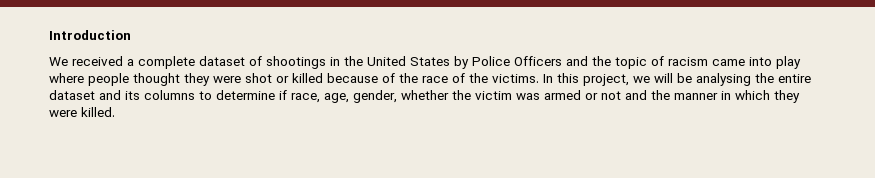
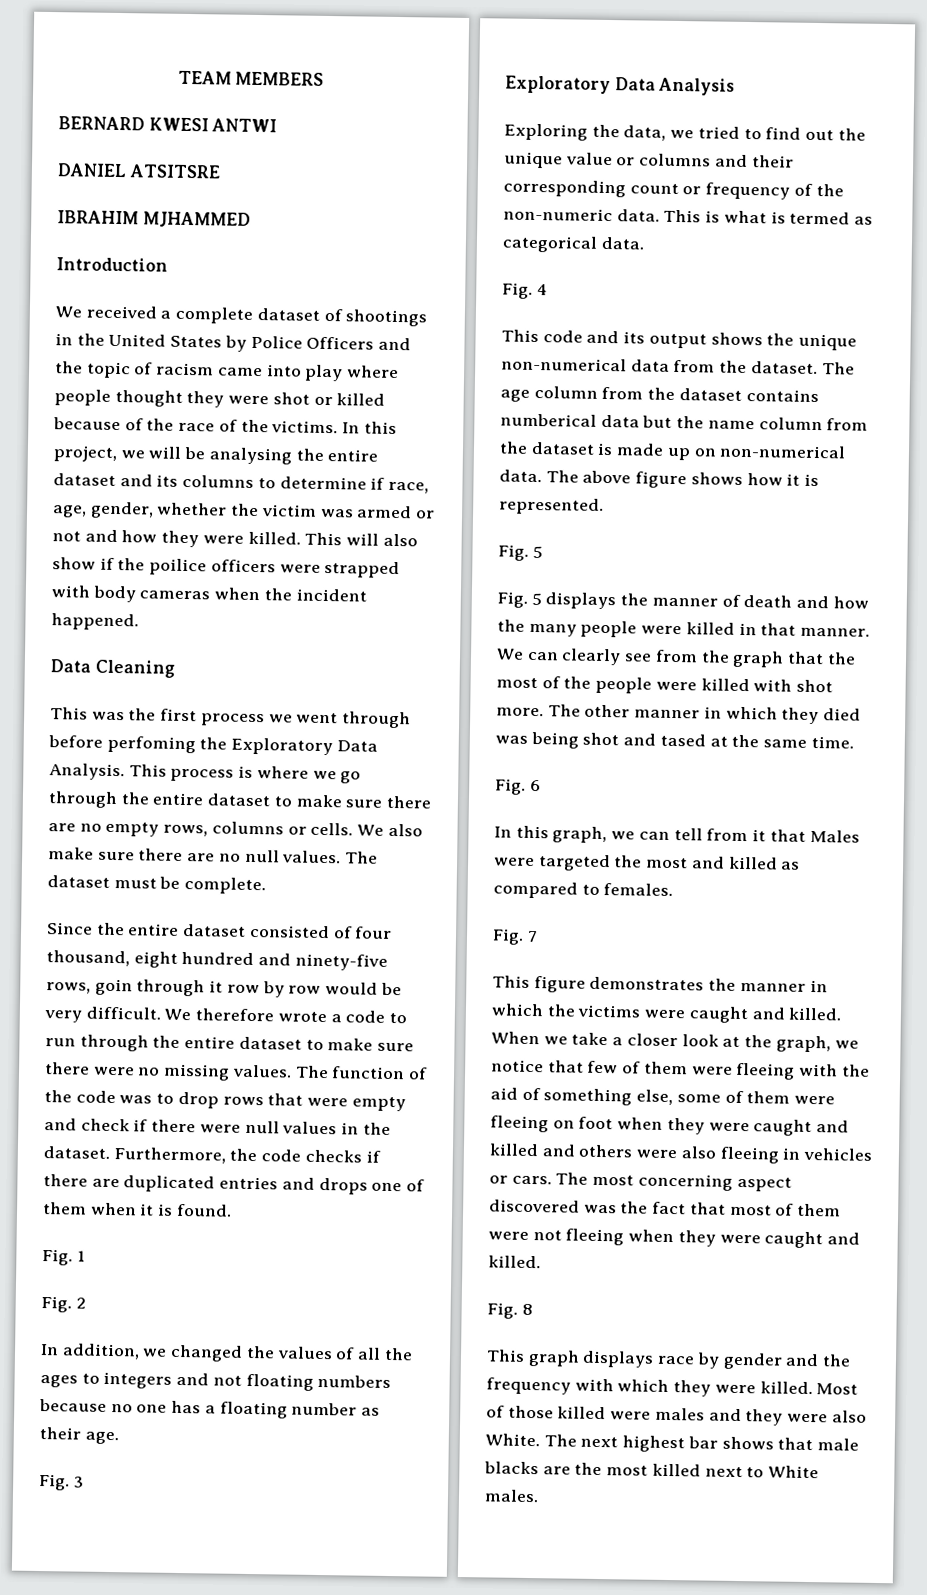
+ TEAM MEMBERS
+ BERNARD KWESI ANTWI
+ DANIEL ATSITSRE
+ IBRAHIM MJHAMMED
- In this project, we will be analysing the entire dataset and its columns to determine if race, age, gender, whether the victim was armed or not and the manner in which they were killed.
+ In this project, we will be analysing the entire dataset and its columns to determine if race, age, gender, whether the victim was armed or not and how they were killed. This will also show if the poilice officers were strapped with body cameras when the incident happened.
+ Data Cleaning
+ This was the first process we went through before perfoming the Exploratory Data Analysis. This process is where we go through the entire dataset to make sure there are no empty rows, columns or cells. We also make sure there are no null values. The dataset must be complete.
+ Since the entire dataset consisted of four thousand, eight hundred and ninety-five rows, goin through it row by row would be very difficult. We therefore wrote a code to run through the entire dataset to make sure there were no missing values. The function of the code was to drop rows that were empty and check if there were null values in the dataset. Furthermore, the code checks if there are duplicated entries and drops one of them when it is found.
+ Fig. 1
+ Fig. 2
+ In addition, we changed the values of all the ages to integers and not floating numbers because no one has a floating number as their age.
+ Fig. 3
+ Exploratory Data Analysis
+ Exploring the data, we tried to find out the unique value or columns and their corresponding count or frequency of the non-numeric data. This is what is termed as categorical data.
+ Fig. 4
+ This code and its output shows the unique non-numerical data from the dataset. The age column from the dataset contains numberical data but the name column from the dataset is made up on non-numerical data. The above figure shows how it is represented.
+ Fig. 5
+ Fig. 5 displays the manner of death and how the many people were killed in that manner. We can clearly see from the graph that the most of the people were killed with shot more. The other manner in which they died was being shot and tased at the same time.
+ Fig. 6
+ In this graph, we can tell from it that Males were targeted the most and killed as compared to females.
+ Fig. 7
+ This figure demonstrates the manner in which the victims were caught and killed. When we take a closer look at the graph, we notice that few of them were fleeing with the aid of something else, some of them were fleeing on foot when they were caught and killed and others were also fleeing in vehicles or cars. The most concerning aspect discovered was the fact that most of them were not fleeing when they were caught and killed.
+ Fig. 8
+ This graph displays race by gender and the frequency with which they were killed. Most of those killed were males and they were also White. The next highest bar shows that male blacks are the most killed next to White males.

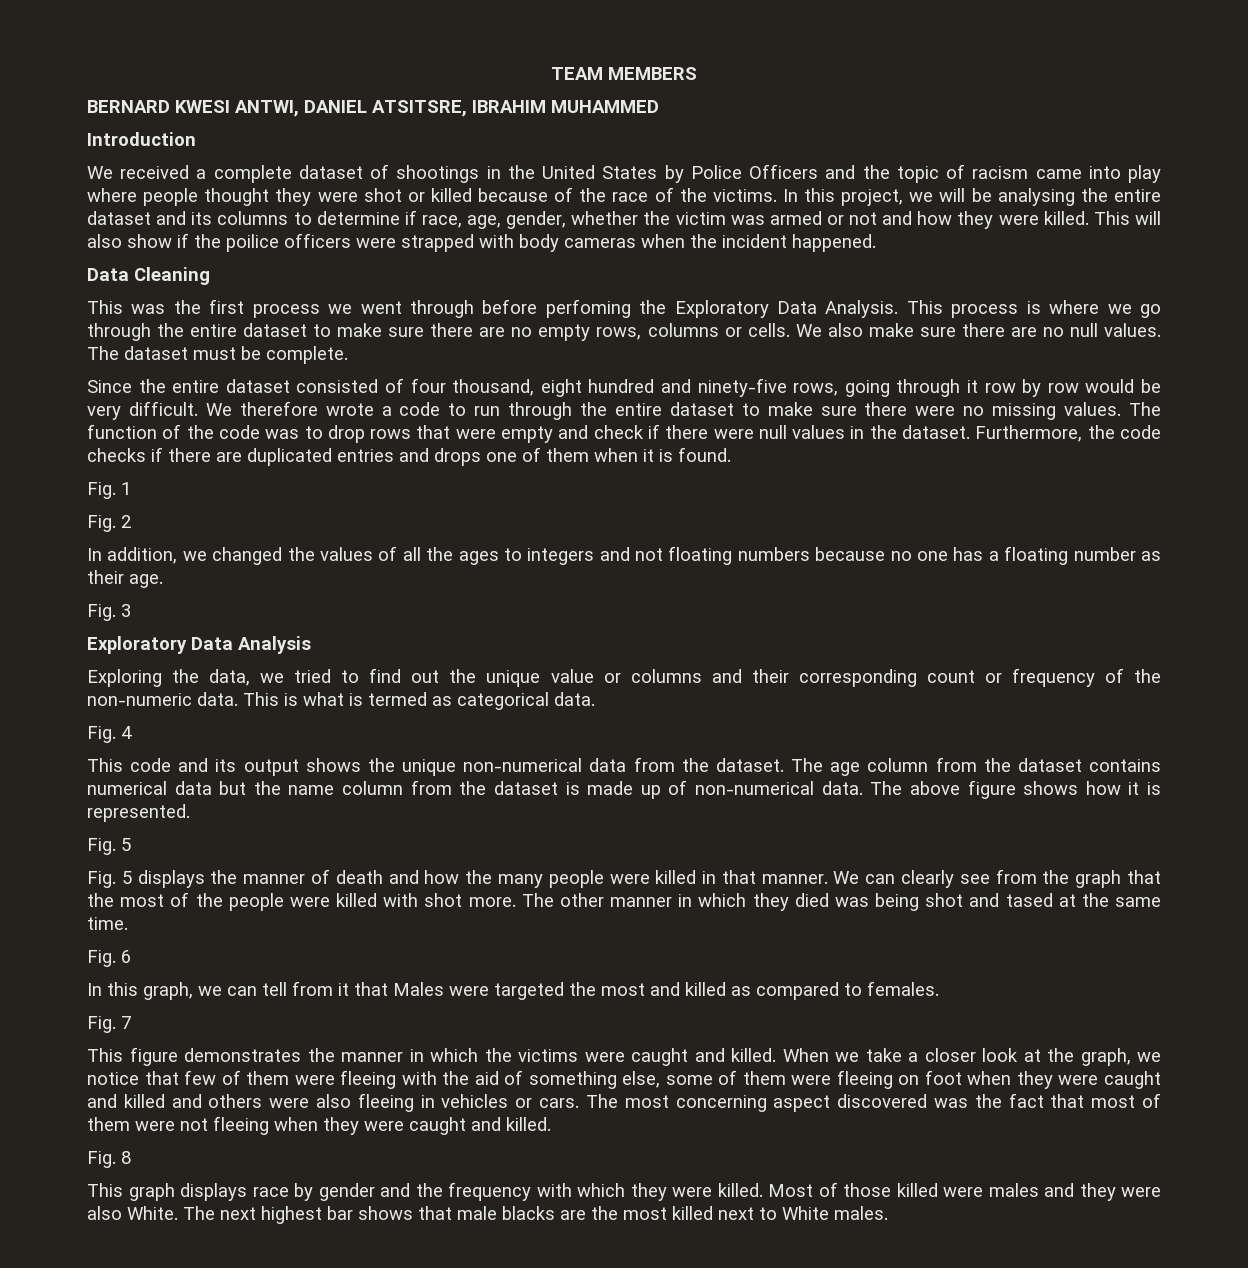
- BERNARD KWESI ANTWI
- DANIEL ATSITSRE
- IBRAHIM MJHAMMED
+ BERNARD KWESI ANTWI, DANIEL ATSITSRE, IBRAHIM MUHAMMED
- Since the entire dataset consisted of four thousand, eight hundred and ninety-five rows, goin through it row by row would be very difficult.
+ Since the entire dataset consisted of four thousand, eight hundred and ninety-five rows, going through it row by row would be very difficult.
- The age column from the dataset contains numberical data but the name column from the dataset is made up on non-numerical data.
+ The age column from the dataset contains numerical data but the name column from the dataset is made up of non-numerical data.

